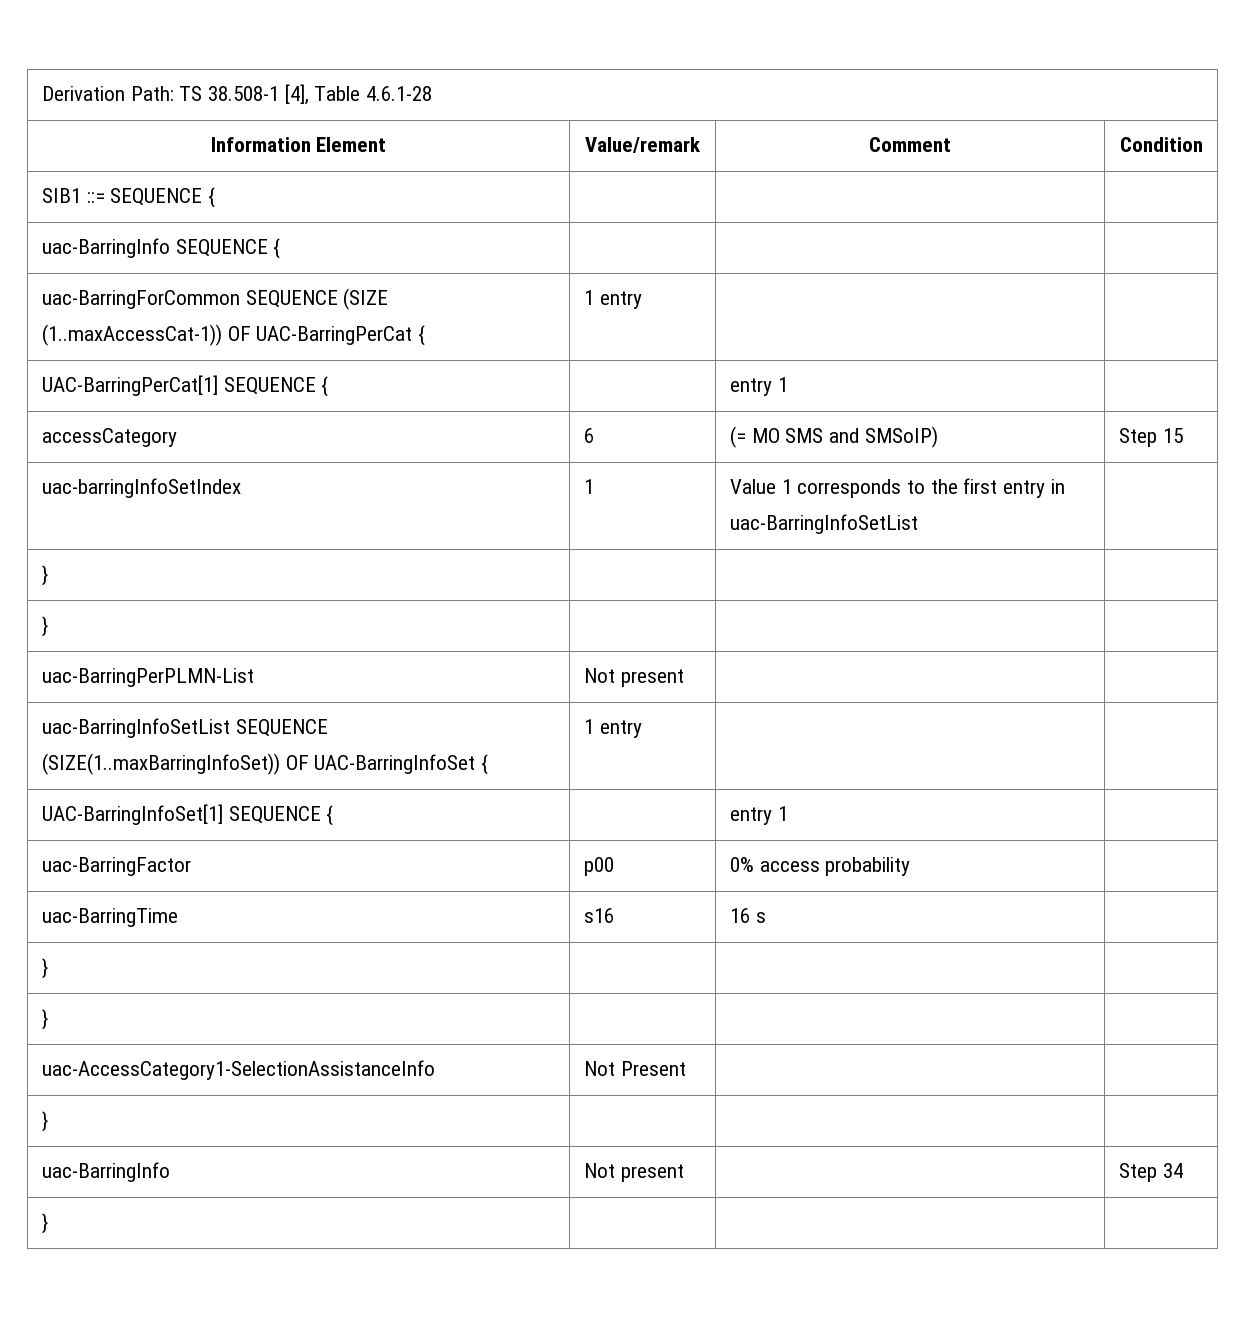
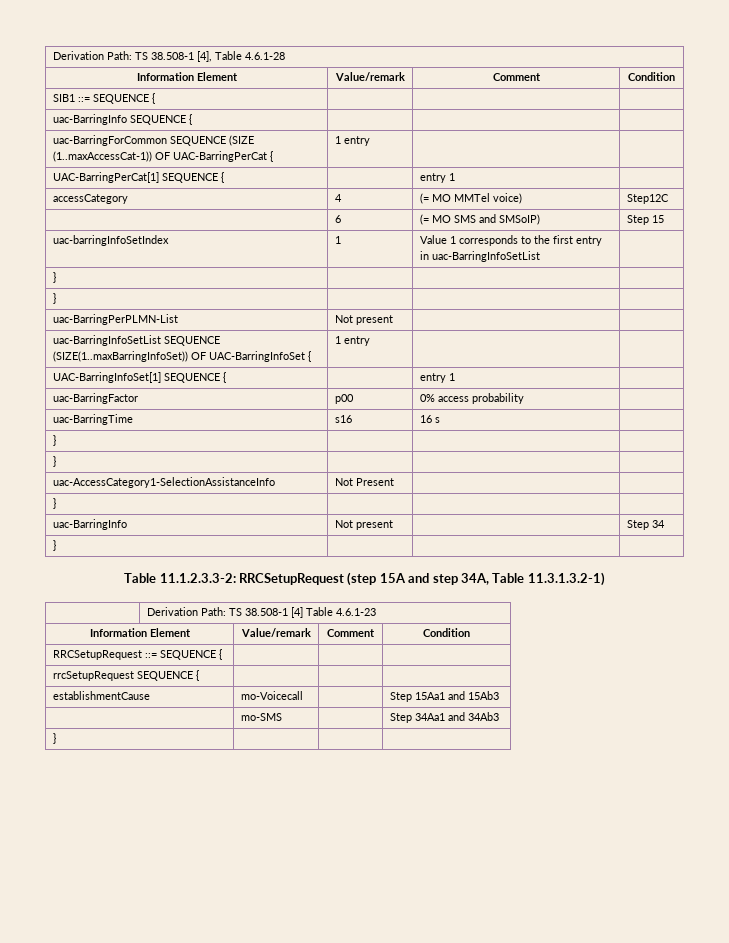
- accessCategory | 6 | (= MO SMS and SMSoIP) | Step 15
+ accessCategory | 4 | (= MO MMTel voice) | Step12C
+ | 6 | (= MO SMS and SMSoIP) | Step 15
+ Table 11.1.2.3.3-2: RRCSetupRequest (step 15A and step 34A, Table 11.3.1.3.2-1)
+ | Derivation Path: TS 38.508-1 [4] Table 4.6.1-23
+ Information Element | Value/remark | Comment | Condition
+ RRCSetupRequest ::= SEQUENCE { | | |
+ rrcSetupRequest SEQUENCE { | | |
+ establishmentCause | mo-Voicecall | | Step 15Aa1 and 15Ab3
+ | mo-SMS | | Step 34Aa1 and 34Ab3
+ } | | |

